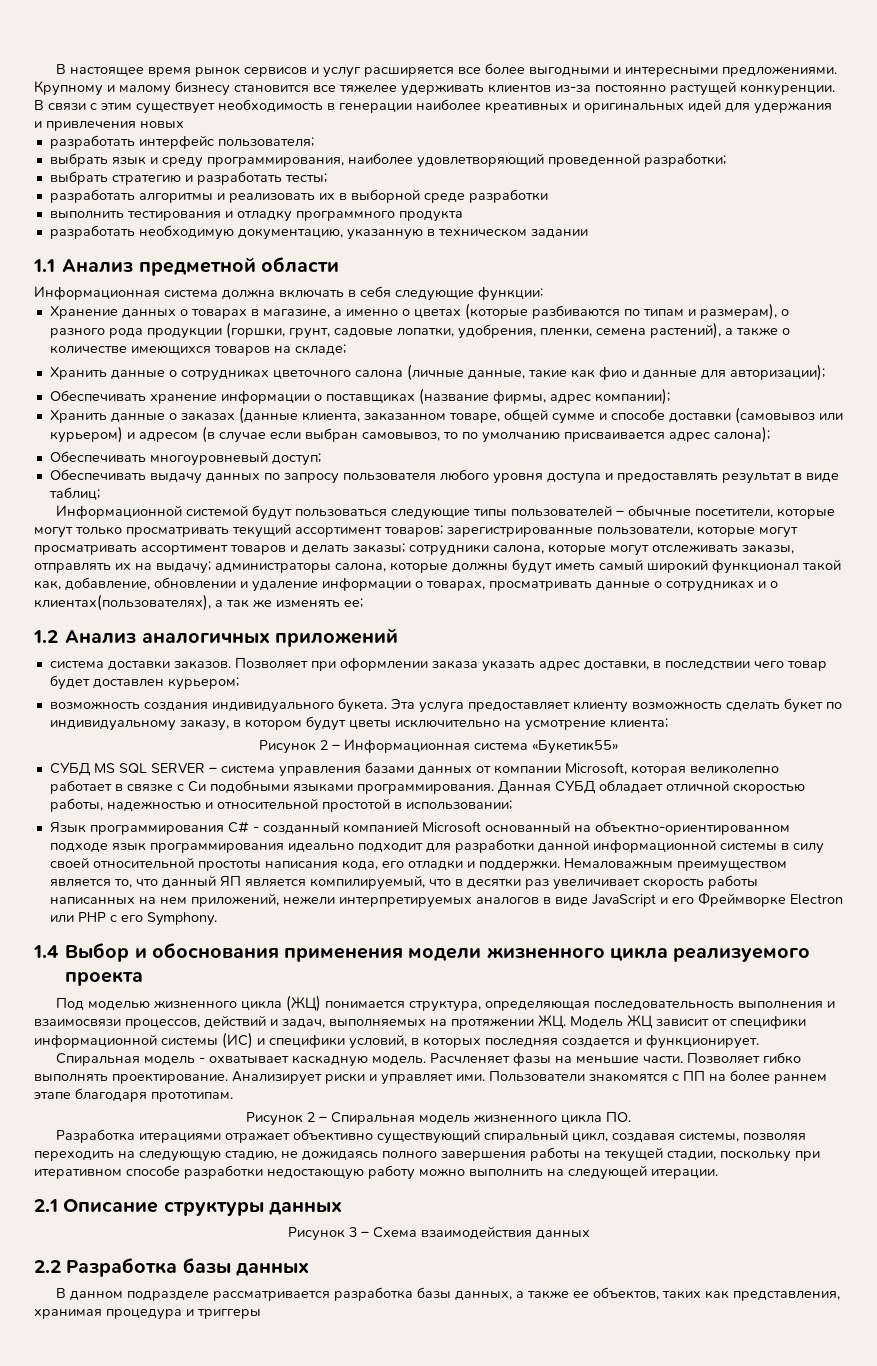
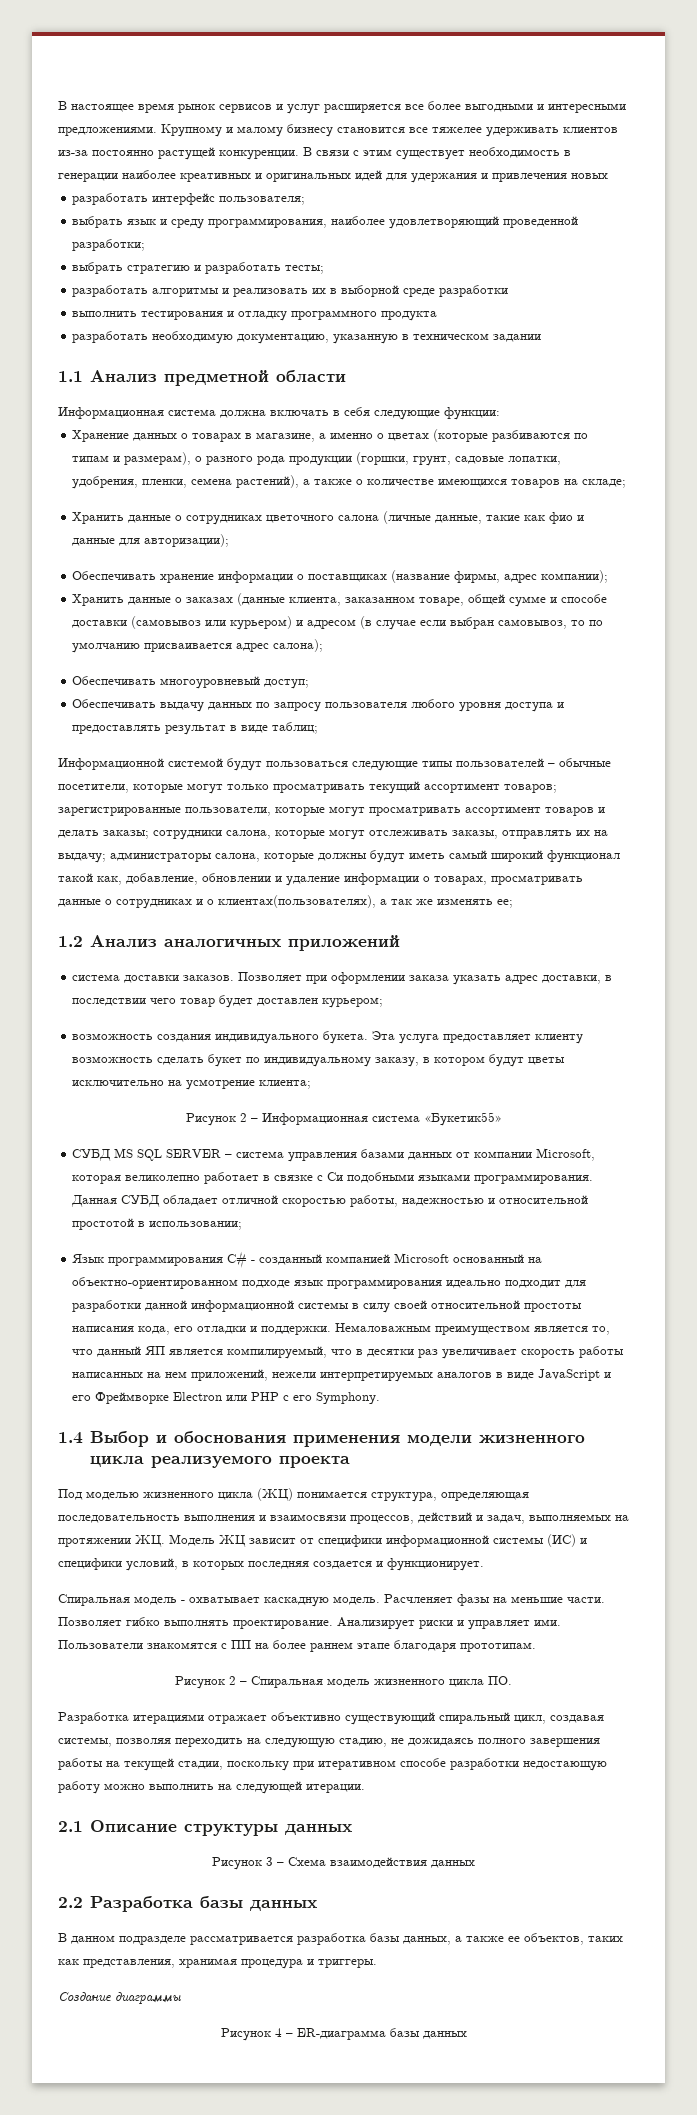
- В данном подразделе рассматривается разработка базы данных, а также ее объектов, таких как представления, хранимая процедура и триггеры
+ В данном подразделе рассматривается разработка базы данных, а также ее объектов, таких как представления, хранимая процедура и триггеры.
+ Создание диаграммы
+ Рисунок 4 – ER-диаграмма базы данных

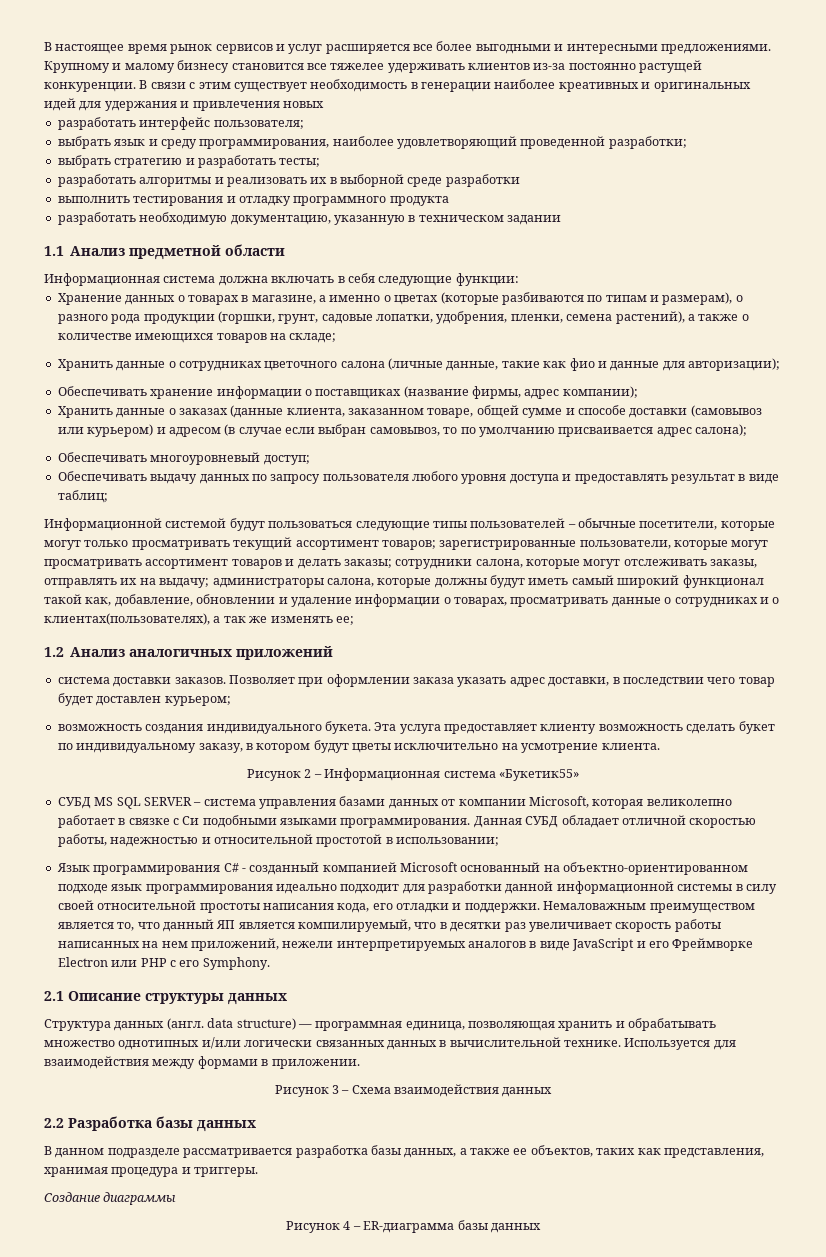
- Эта услуга предоставляет клиенту возможность сделать букет по индивидуальному заказу, в котором будут цветы исключительно на усмотрение клиента;
+ Эта услуга предоставляет клиенту возможность сделать букет по индивидуальному заказу, в котором будут цветы исключительно на усмотрение клиента.
- 1.4 Выбор и обоснования применения модели жизненного цикла реализуемого проекта
- Под моделью жизненного цикла (ЖЦ) понимается структура, определяющая последовательность выполнения и взаимосвязи процессов, действий и задач, выполняемых на протяжении ЖЦ. Модель ЖЦ зависит от специфики информационной системы (ИС) и специфики условий, в которых последняя создается и функционирует.
- Спиральная модель - охватывает каскадную модель. Расчленяет фазы на меньшие части. Позволяет гибко выполнять проектирование. Анализирует риски и управляет ими. Пользователи знакомятся с ПП на более раннем этапе благодаря прототипам.
- Рисунок 2 – Спиральная модель жизненного цикла ПО.
- Разработка итерациями отражает объективно существующий спиральный цикл, создавая системы, позволяя переходить на следующую стадию, не дожидаясь полного завершения работы на текущей стадии, поскольку при итеративном способе разработки недостающую работу можно выполнить на следующей итерации.
  2.1 Описание структуры данных
+ Структура данных (англ. data structure) — программная единица, позволяющая хранить и обрабатывать множество однотипных и/или логически связанных данных в вычислительной технике. Используется для взаимодействия между формами в приложении.

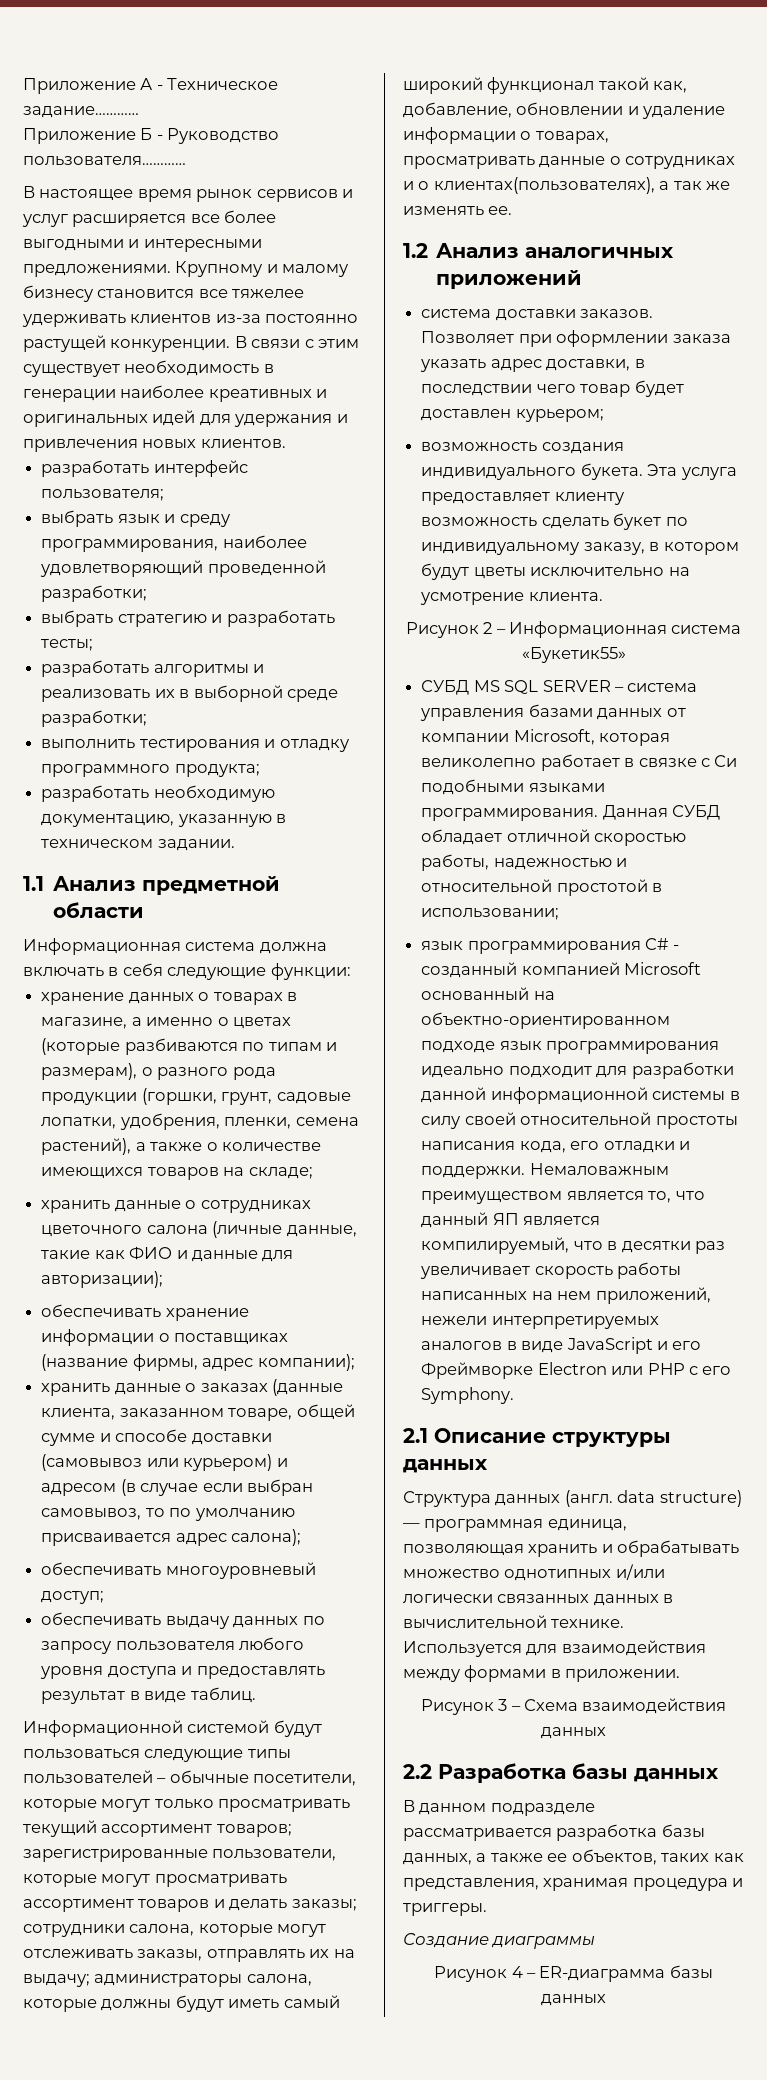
+ Приложение А - Техническое задание…………
+ Приложение Б - Руководство пользователя…………
- В связи с этим существует необходимость в генерации наиболее креативных и оригинальных идей для удержания и привлечения новых
+ В связи с этим существует необходимость в генерации наиболее креативных и оригинальных идей для удержания и привлечения новых клиентов.
- разработать алгоритмы и реализовать их в выборной среде разработки
+ разработать алгоритмы и реализовать их в выборной среде разработки;
- выполнить тестирования и отладку программного продукта
+ выполнить тестирования и отладку программного продукта;
- разработать необходимую документацию, указанную в техническом задании
+ разработать необходимую документацию, указанную в техническом задании.
- Хранение данных о товарах в магазине, а именно о цветах (которые разбиваются по типам и размерам), о разного рода продукции (горшки, грунт, садовые лопатки, удобрения, пленки, семена растений), а также о количестве имеющихся товаров на складе;
+ хранение данных о товарах в магазине, а именно о цветах (которые разбиваются по типам и размерам), о разного рода продукции (горшки, грунт, садовые лопатки, удобрения, пленки, семена растений), а также о количестве имеющихся товаров на складе;
- Хранить данные о сотрудниках цветочного салона (личные данные, такие как фио и данные для авторизации);
+ хранить данные о сотрудниках цветочного салона (личные данные, такие как ФИО и данные для авторизации);
- Обеспечивать хранение информации о поставщиках (название фирмы, адрес компании);
+ обеспечивать хранение информации о поставщиках (название фирмы, адрес компании);
- Хранить данные о заказах (данные клиента, заказанном товаре, общей сумме и способе доставки (самовывоз или курьером) и адресом (в случае если выбран самовывоз, то по умолчанию присваивается адрес салона);
+ хранить данные о заказах (данные клиента, заказанном товаре, общей сумме и способе доставки (самовывоз или курьером) и адресом (в случае если выбран самовывоз, то по умолчанию присваивается адрес салона);
- Обеспечивать многоуровневый доступ;
+ обеспечивать многоуровневый доступ;
- Обеспечивать выдачу данных по запросу пользователя любого уровня доступа и предоставлять результат в виде таблиц;
+ обеспечивать выдачу данных по запросу пользователя любого уровня доступа и предоставлять результат в виде таблиц.
- администраторы салона, которые должны будут иметь самый широкий функционал такой как, добавление, обновлении и удаление информации о товарах, просматривать данные о сотрудниках и о клиентах(пользователях), а так же изменять ее;
+ администраторы салона, которые должны будут иметь самый широкий функционал такой как, добавление, обновлении и удаление информации о товарах, просматривать данные о сотрудниках и о клиентах(пользователях), а так же изменять ее.
- Язык программирования C# - созданный компанией Microsoft основанный на объектно-ориентированном подходе язык программирования идеально подходит для разработки данной информационной системы в силу своей относительной простоты написания кода, его отладки и поддержки.
+ язык программирования C# - созданный компанией Microsoft основанный на объектно-ориентированном подходе язык программирования идеально подходит для разработки данной информационной системы в силу своей относительной простоты написания кода, его отладки и поддержки.

